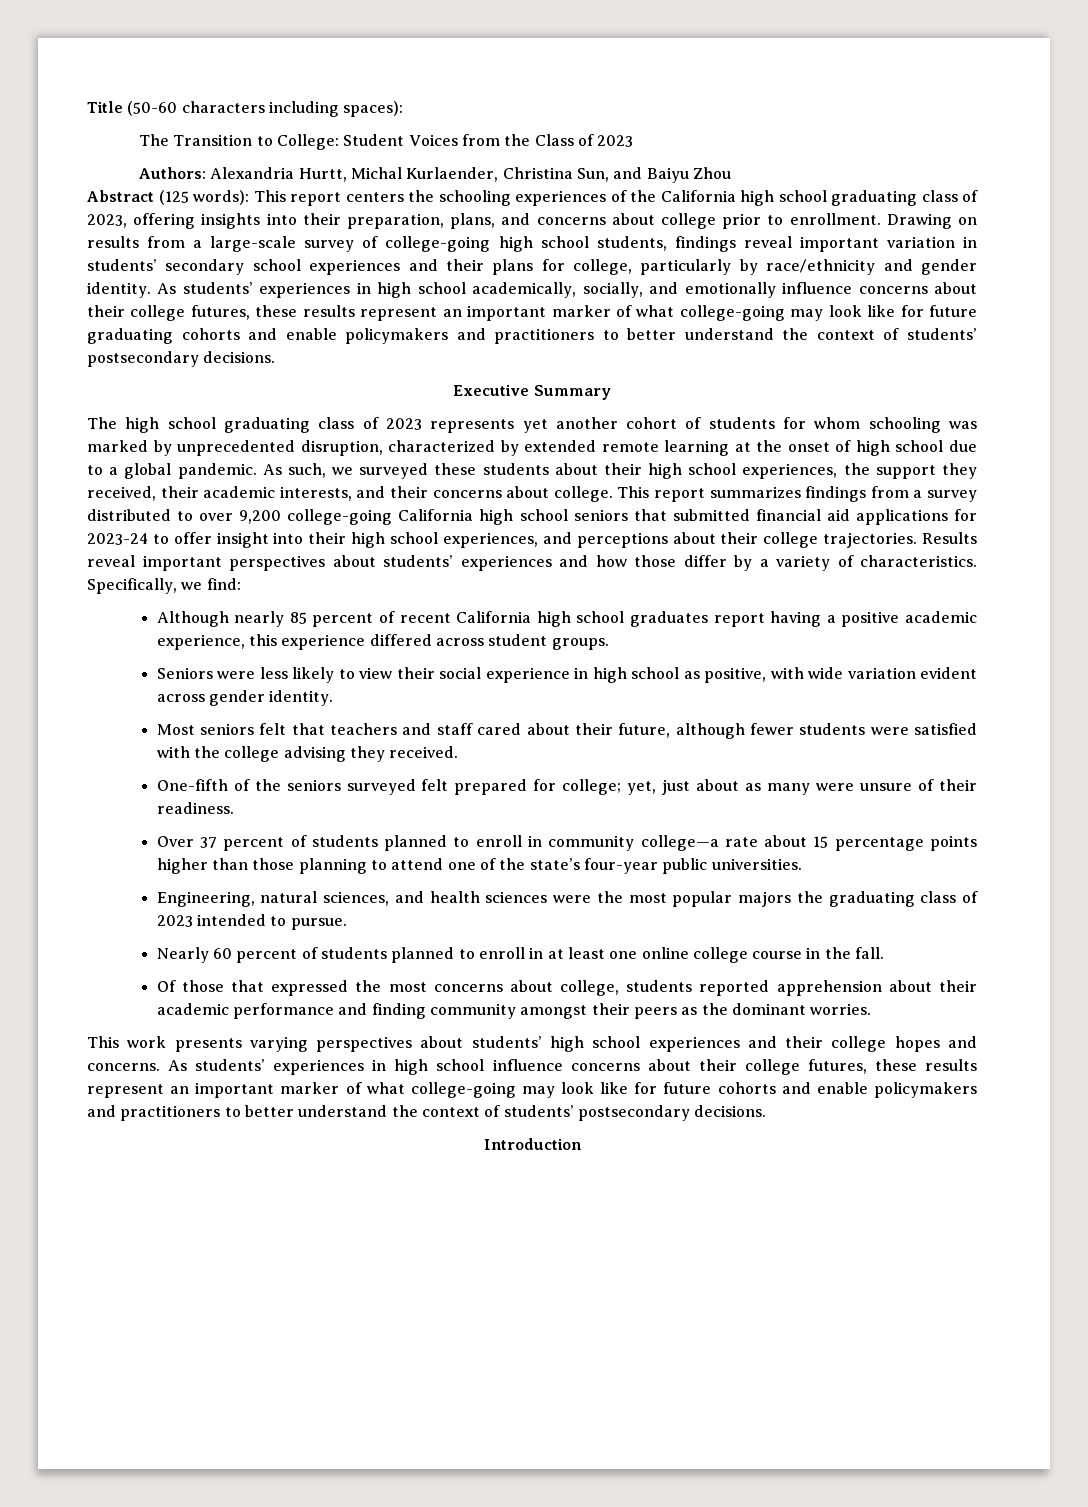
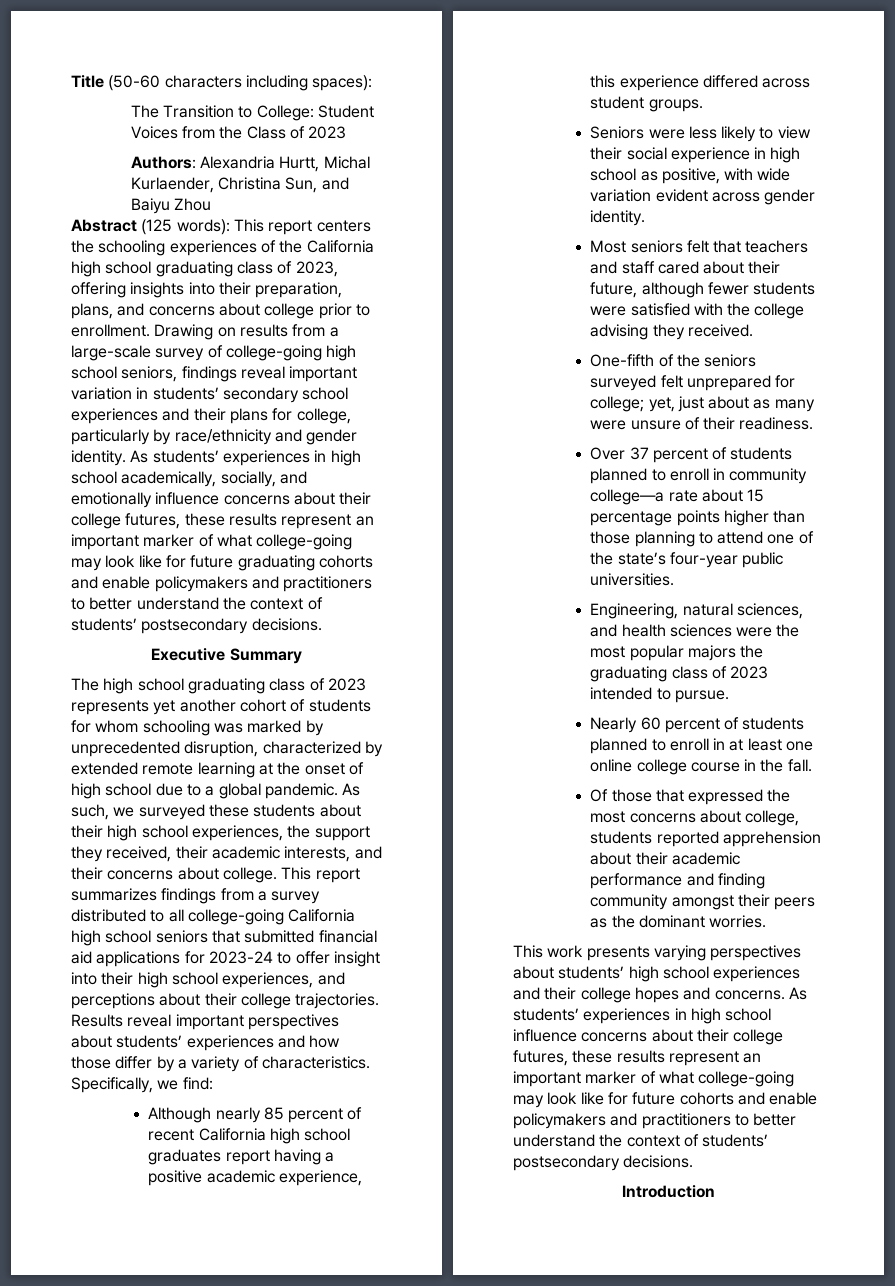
- Drawing on results from a large-scale survey of college-going high school students, findings reveal important variation in students’ secondary school experiences and their plans for college, particularly by race/ethnicity and gender identity.
+ Drawing on results from a large-scale survey of college-going high school seniors, findings reveal important variation in students’ secondary school experiences and their plans for college, particularly by race/ethnicity and gender identity.
- This report summarizes findings from a survey distributed to over 9,200 college-going California high school seniors that submitted financial aid applications for 2023-24 to offer insight into their high school experiences, and perceptions about their college trajectories.
+ This report summarizes findings from a survey distributed to all college-going California high school seniors that submitted financial aid applications for 2023-24 to offer insight into their high school experiences, and perceptions about their college trajectories.
- One-fifth of the seniors surveyed felt prepared for college; yet, just about as many were unsure of their readiness.
+ One-fifth of the seniors surveyed felt unprepared for college; yet, just about as many were unsure of their readiness.

